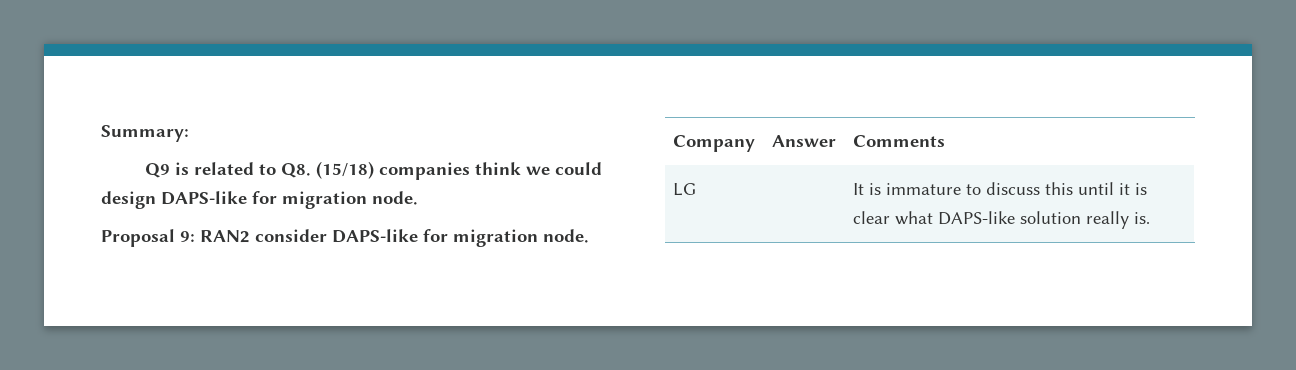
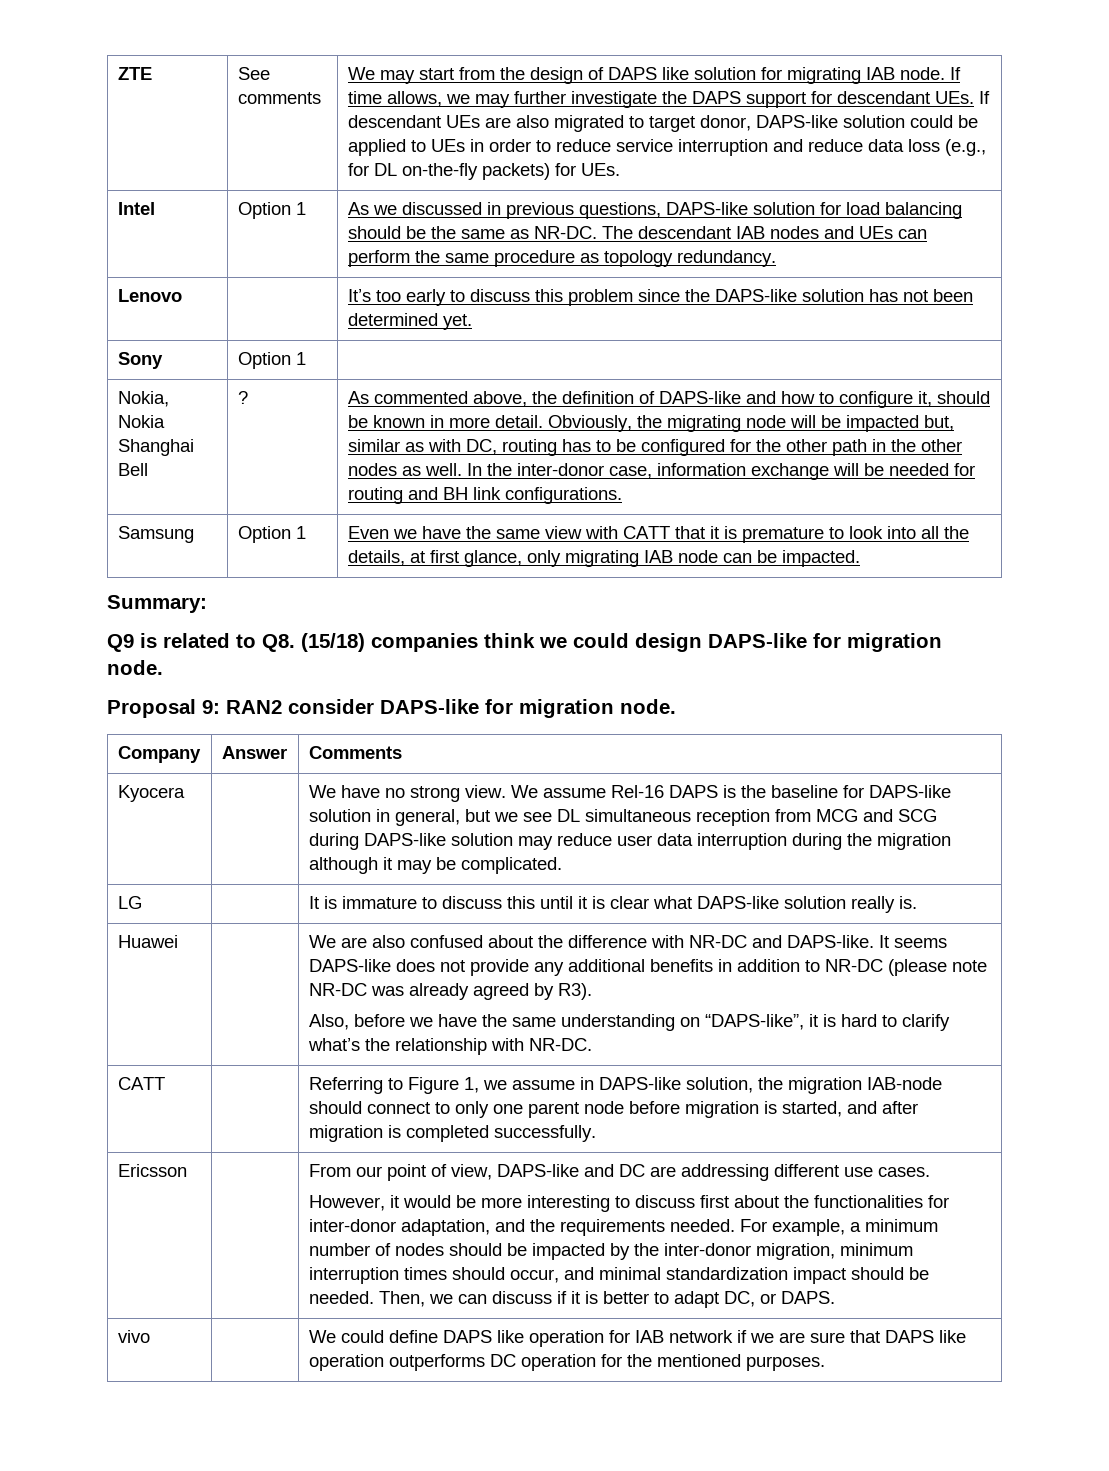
+ ZTE | See comments | We may start from the design of DAPS like solution for migrating IAB node. If time allows, we may further investigate the DAPS support for descendant UEs. If descendant UEs are also migrated to target donor, DAPS-like solution could be applied to UEs in order to reduce service interruption and reduce data loss (e.g., for DL on-the-fly packets) for UEs.
+ Intel | Option 1 | As we discussed in previous questions, DAPS-like solution for load balancing should be the same as NR-DC. The descendant IAB nodes and UEs can perform the same procedure as topology redundancy.
+ Lenovo | | It’s too early to discuss this problem since the DAPS-like solution has not been determined yet.
+ Sony | Option 1 |
+ Nokia, Nokia Shanghai Bell | ? | As commented above, the definition of DAPS-like and how to configure it, should be known in more detail. Obviously, the migrating node will be impacted but, similar as with DC, routing has to be configured for the other path in the other nodes as well. In the inter-donor case, information exchange will be needed for routing and BH link configurations.
+ Samsung | Option 1 | Even we have the same view with CATT that it is premature to look into all the details, at first glance, only migrating IAB node can be impacted.
+ Kyocera | | We have no strong view. We assume Rel-16 DAPS is the baseline for DAPS-like solution in general, but we see DL simultaneous reception from MCG and SCG during DAPS-like solution may reduce user data interruption during the migration although it may be complicated.
+ Huawei | | We are also confused about the difference with NR-DC and DAPS-like. It seems DAPS-like does not provide any additional benefits in addition to NR-DC (please note NR-DC was already agreed by R3).
+ Also, before we have the same understanding on “DAPS-like”, it is hard to clarify what’s the relationship with NR-DC.
+ CATT | | Referring to Figure 1, we assume in DAPS-like solution, the migration IAB-node should connect to only one parent node before migration is started, and after migration is completed successfully.
+ Ericsson | | From our point of view, DAPS-like and DC are addressing different use cases.
+ However, it would be more interesting to discuss first about the functionalities for inter-donor adaptation, and the requirements needed. For example, a minimum number of nodes should be impacted by the inter-donor migration, minimum interruption times should occur, and minimal standardization impact should be needed. Then, we can discuss if it is better to adapt DC, or DAPS.
+ vivo | | We could define DAPS like operation for IAB network if we are sure that DAPS like operation outperforms DC operation for the mentioned purposes.

